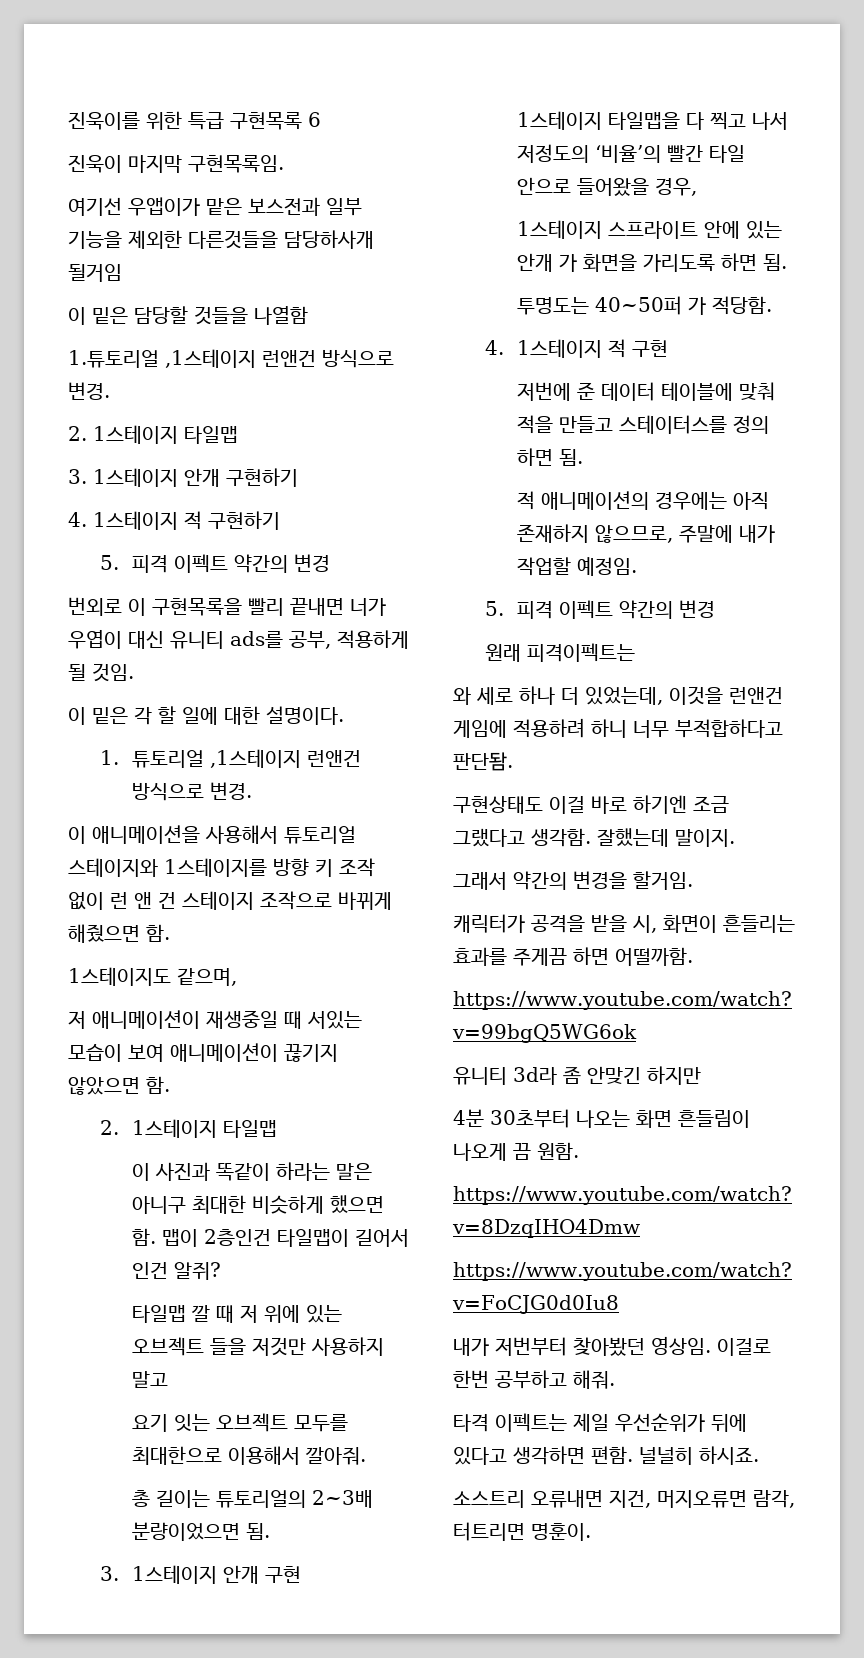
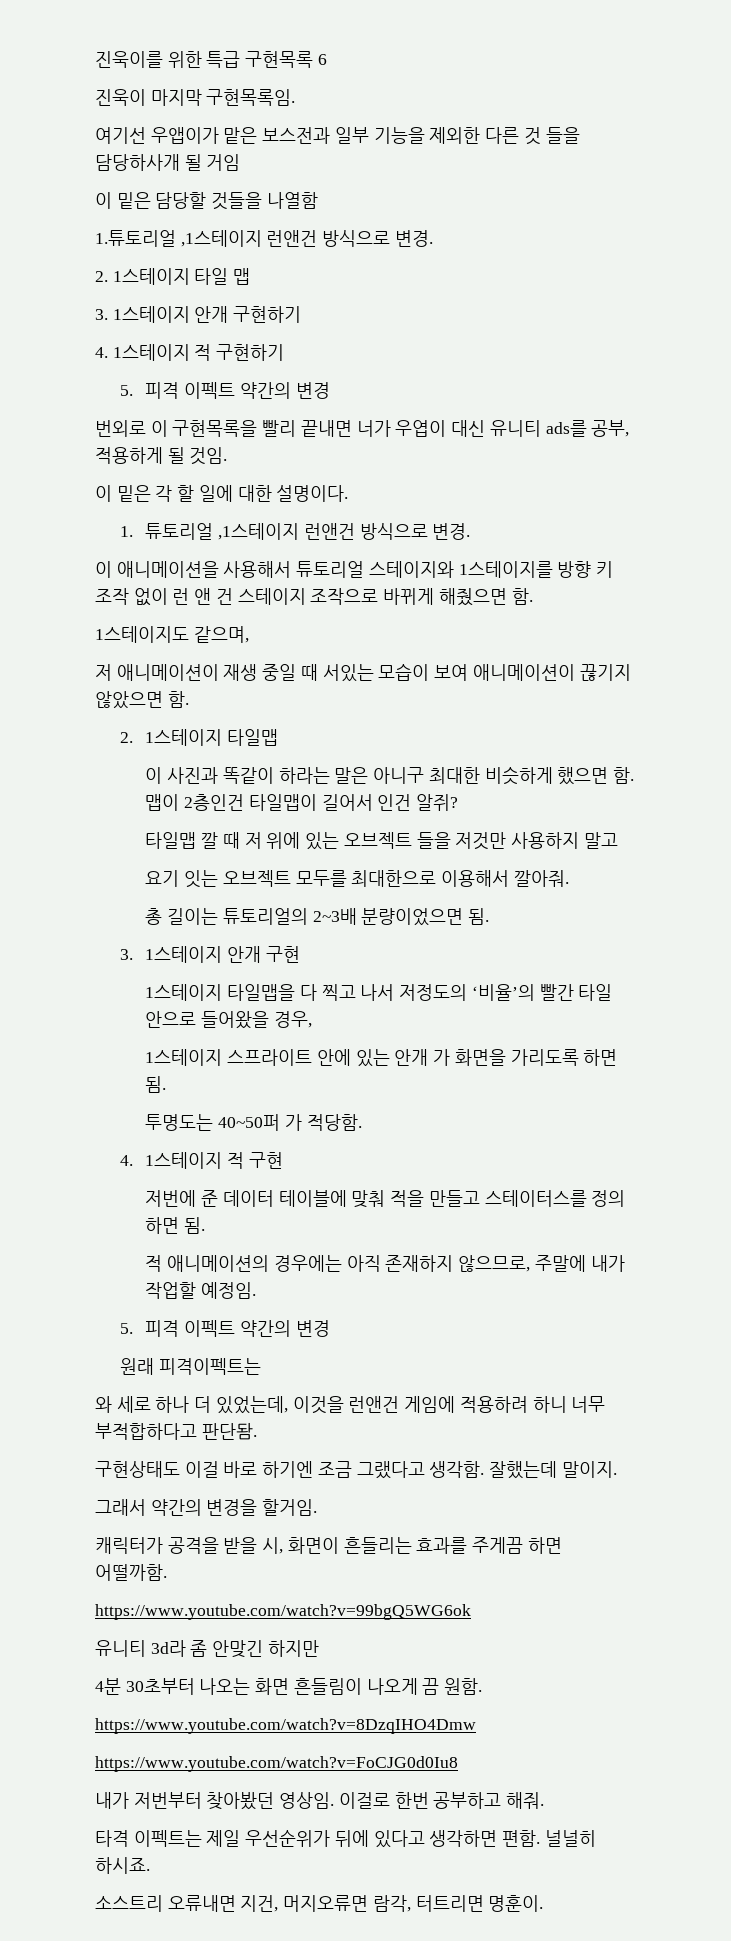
- 여기선 우앱이가 맡은 보스전과 일부 기능을 제외한 다른것들을 담당하사개 될거임
+ 여기선 우앱이가 맡은 보스전과 일부 기능을 제외한 다른 것 들을 담당하사개 될 거임
  1.튜토리얼 ,1스테이지 런앤건 방식으로 변경.
- 2. 1스테이지 타일맵
+ 2. 1스테이지 타일 맵
- 저 애니메이션이 재생중일 때 서있는 모습이 보여 애니메이션이 끊기지 않았으면 함.
+ 저 애니메이션이 재생 중일 때 서있는 모습이 보여 애니메이션이 끊기지 않았으면 함.

